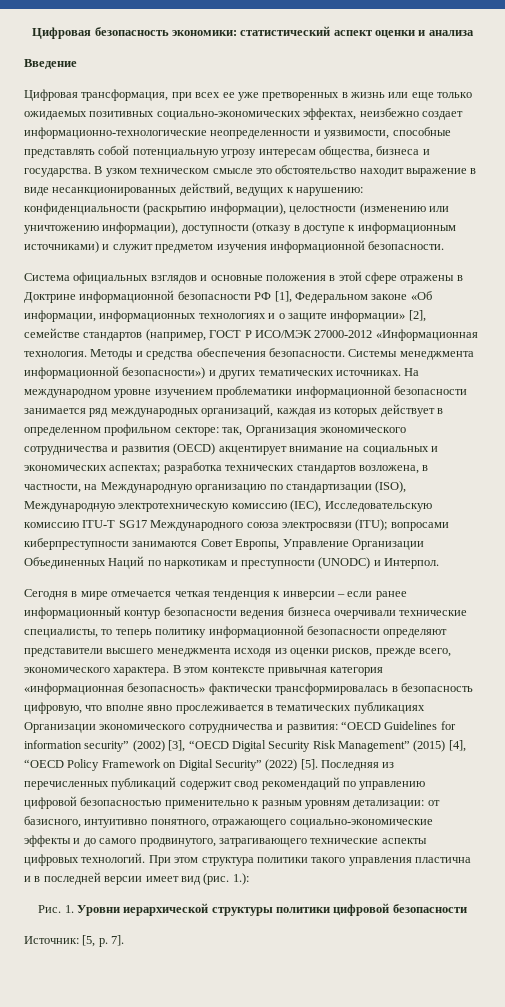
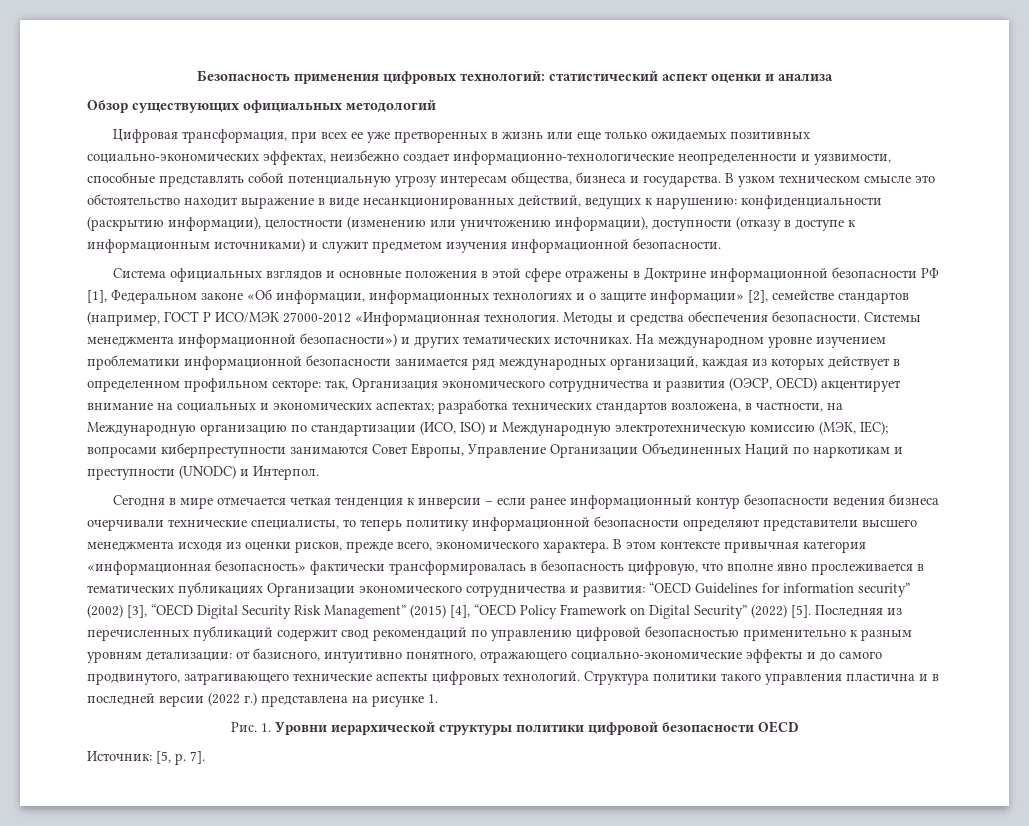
- Цифровая безопасность экономики: статистический аспект оценки и анализа
+ Безопасность применения цифровых технологий: статистический аспект оценки и анализа
- Введение
+ Обзор существующих официальных методологий
- На международном уровне изучением проблематики информационной безопасности занимается ряд международных организаций, каждая из которых действует в определенном профильном секторе: так, Организация экономического сотрудничества и развития (OECD) акцентирует внимание на социальных и экономических аспектах; разработка технических стандартов возложена, в частности, на Международную организацию по стандартизации (ISO), Международную электротехническую комиссию (IEC), Исследовательскую комиссию ITU-T SG17 Международного союза электросвязи (ITU); вопросами киберпреступности занимаются Совет Европы, Управление Организации Объединенных Наций по наркотикам и преступности (UNODC) и Интерпол.
+ На международном уровне изучением проблематики информационной безопасности занимается ряд международных организаций, каждая из которых действует в определенном профильном секторе: так, Организация экономического сотрудничества и развития (ОЭСР, OECD) акцентирует внимание на социальных и экономических аспектах; разработка технических стандартов возложена, в частности, на Международную организацию по стандартизации (ИСО, ISO) и Международную электротехническую комиссию (МЭК, IEC); вопросами киберпреступности занимаются Совет Европы, Управление Организации Объединенных Наций по наркотикам и преступности (UNODC) и Интерпол.
- При этом структура политики такого управления пластична и в последней версии имеет вид (рис. 1.):
+ Структура политики такого управления пластична и в последней версии (2022 г.) представлена на рисунке 1.
- Рис. 1. Уровни иерархической структуры политики цифровой безопасности
+ Рис. 1. Уровни иерархической структуры политики цифровой безопасности OECD

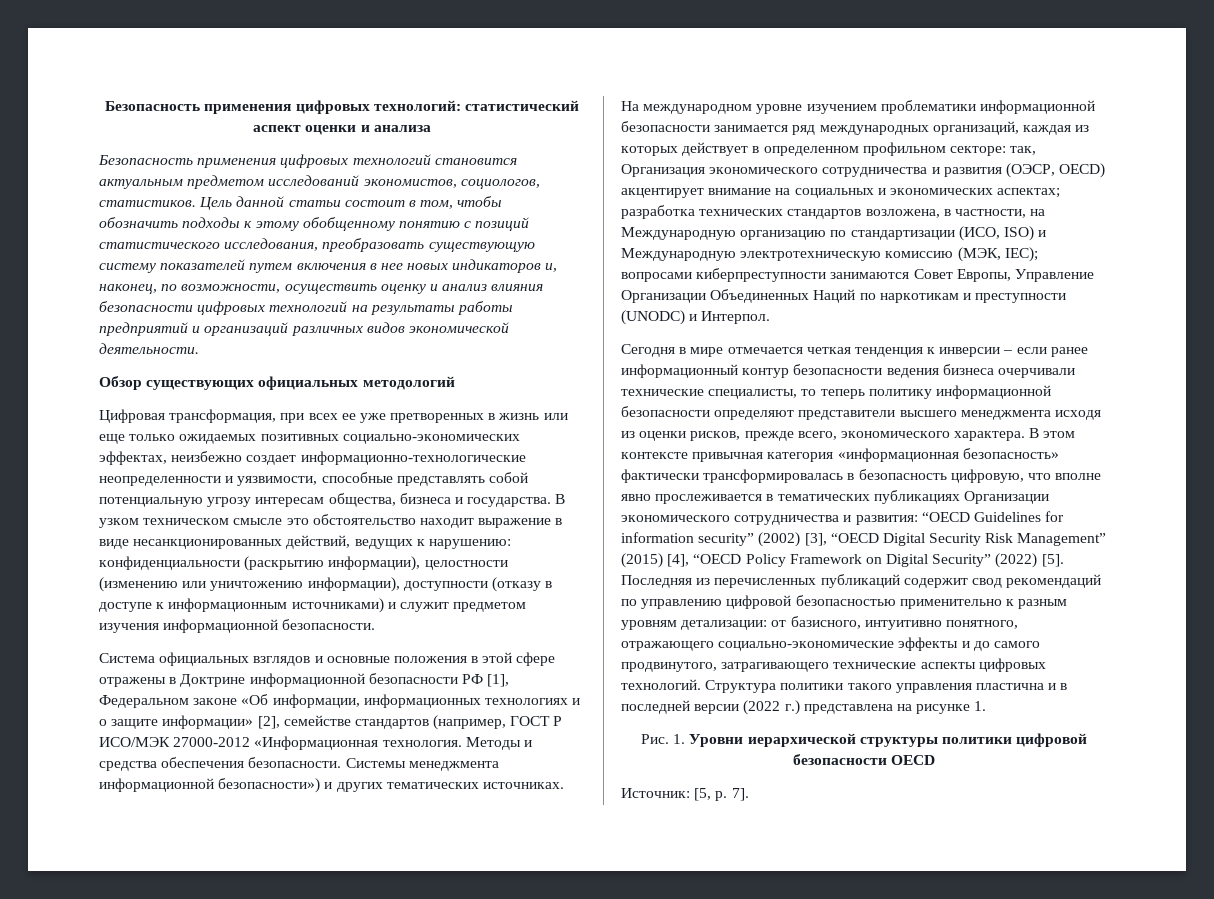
+ Безопасность применения цифровых технологий становится актуальным предметом исследований экономистов, социологов, статистиков. Цель данной статьи состоит в том, чтобы обозначить подходы к этому обобщенному понятию с позиций статистического исследования, преобразовать существующую систему показателей путем включения в нее новых индикаторов и, наконец, по возможности, осуществить оценку и анализ влияния безопасности цифровых технологий на результаты работы предприятий и организаций различных видов экономической деятельности.

